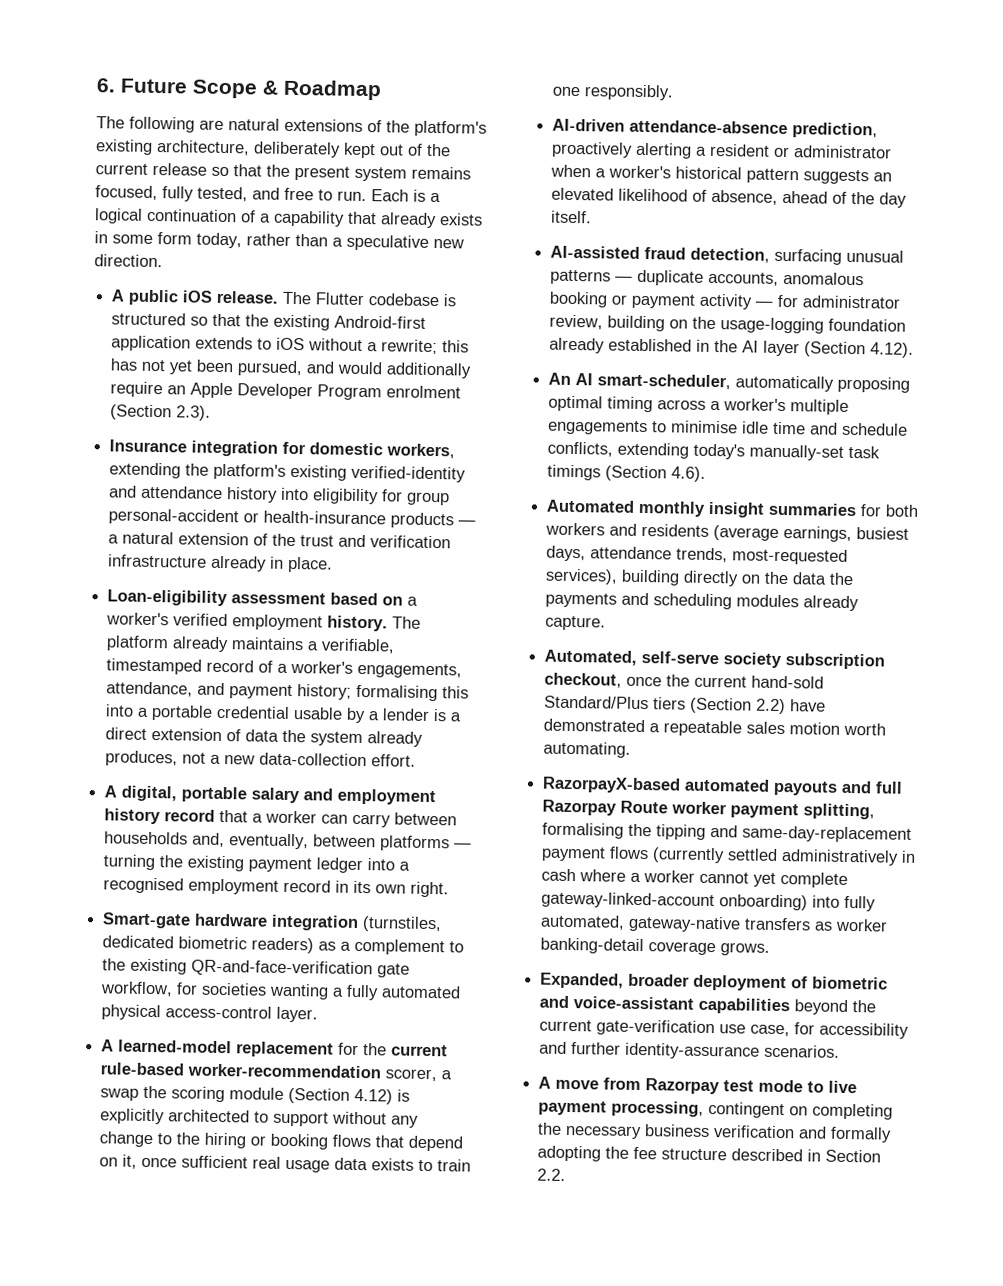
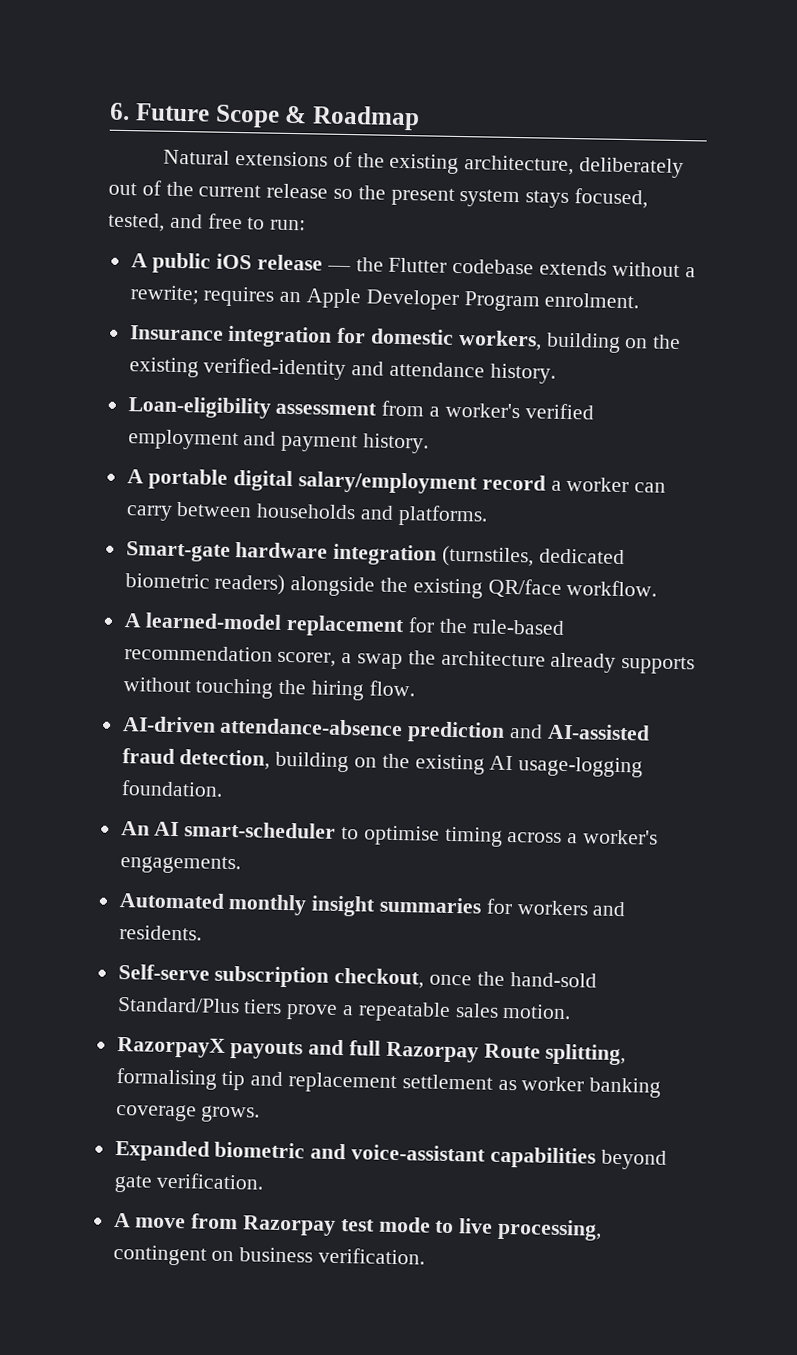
- The following are natural extensions of the platform's existing architecture, deliberately kept out of the current release so that the present system remains focused, fully tested, and free to run. Each is a logical continuation of a capability that already exists in some form today, rather than a speculative new direction.
- A public iOS release. The Flutter codebase is structured so that the existing Android-first application extends to iOS without a rewrite; this has not yet been pursued, and would additionally require an Apple Developer Program enrolment (Section 2.3).
+ Natural extensions of the existing architecture, deliberately out of the current release so the present system stays focused, tested, and free to run:
+ A public iOS release — the Flutter codebase extends without a rewrite; requires an Apple Developer Program enrolment.
- Insurance integration for domestic workers, extending the platform's existing verified-identity and attendance history into eligibility for group personal-accident or health-insurance products — a natural extension of the trust and verification infrastructure already in place.
+ Insurance integration for domestic workers, building on the existing verified-identity and attendance history.
- Loan-eligibility assessment based on a worker's verified employment history. The platform already maintains a verifiable, timestamped record of a worker's engagements, attendance, and payment history; formalising this into a portable credential usable by a lender is a direct extension of data the system already produces, not a new data-collection effort.
- A digital, portable salary and employment history record that a worker can carry between households and, eventually, between platforms — turning the existing payment ledger into a recognised employment record in its own right.
+ Loan-eligibility assessment from a worker's verified employment and payment history.
+ A portable digital salary/employment record a worker can carry between households and platforms.
- Smart-gate hardware integration (turnstiles, dedicated biometric readers) as a complement to the existing QR-and-face-verification gate workflow, for societies wanting a fully automated physical access-control layer.
+ Smart-gate hardware integration (turnstiles, dedicated biometric readers) alongside the existing QR/face workflow.
- A learned-model replacement for the current rule-based worker-recommendation scorer, a swap the scoring module (Section 4.12) is explicitly architected to support without any change to the hiring or booking flows that depend on it, once sufficient real usage data exists to train one responsibly.
- AI-driven attendance-absence prediction, proactively alerting a resident or administrator when a worker's historical pattern suggests an elevated likelihood of absence, ahead of the day itself.
- AI-assisted fraud detection, surfacing unusual patterns — duplicate accounts, anomalous booking or payment activity — for administrator review, building on the usage-logging foundation already established in the AI layer (Section 4.12).
- An AI smart-scheduler, automatically proposing optimal timing across a worker's multiple engagements to minimise idle time and schedule conflicts, extending today's manually-set task timings (Section 4.6).
+ A learned-model replacement for the rule-based recommendation scorer, a swap the architecture already supports without touching the hiring flow.
+ AI-driven attendance-absence prediction and AI-assisted fraud detection, building on the existing AI usage-logging foundation.
+ An AI smart-scheduler to optimise timing across a worker's engagements.
- Automated monthly insight summaries for both workers and residents (average earnings, busiest days, attendance trends, most-requested services), building directly on the data the payments and scheduling modules already capture.
- Automated, self-serve society subscription checkout, once the current hand-sold Standard/Plus tiers (Section 2.2) have demonstrated a repeatable sales motion worth automating.
- RazorpayX-based automated payouts and full Razorpay Route worker payment splitting, formalising the tipping and same-day-replacement payment flows (currently settled administratively in cash where a worker cannot yet complete gateway-linked-account onboarding) into fully automated, gateway-native transfers as worker banking-detail coverage grows.
+ Automated monthly insight summaries for workers and residents.
+ Self-serve subscription checkout, once the hand-sold Standard/Plus tiers prove a repeatable sales motion.
+ RazorpayX payouts and full Razorpay Route splitting, formalising tip and replacement settlement as worker banking coverage grows.
- Expanded, broader deployment of biometric and voice-assistant capabilities beyond the current gate-verification use case, for accessibility and further identity-assurance scenarios.
+ Expanded biometric and voice-assistant capabilities beyond gate verification.
- A move from Razorpay test mode to live payment processing, contingent on completing the necessary business verification and formally adopting the fee structure described in Section 2.2.
+ A move from Razorpay test mode to live processing, contingent on business verification.

